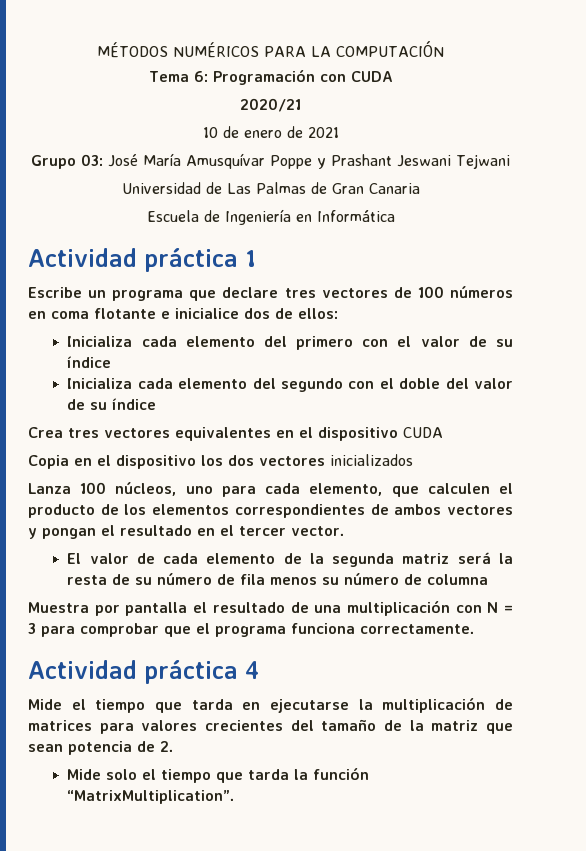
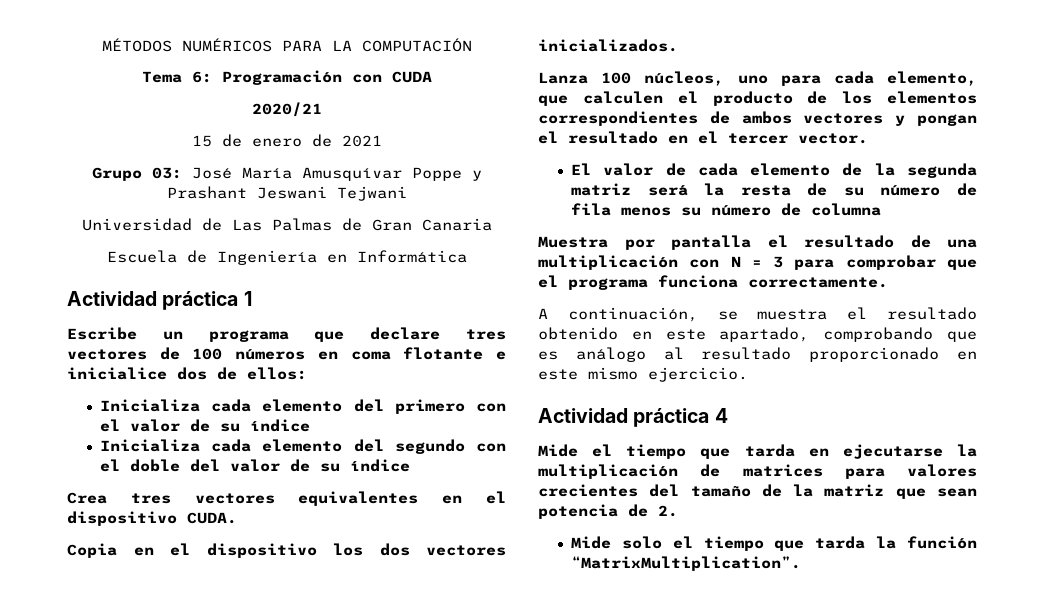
- 10 de enero de 2021
+ 15 de enero de 2021
- Crea tres vectores equivalentes en el dispositivo CUDA
+ Crea tres vectores equivalentes en el dispositivo CUDA.
- Copia en el dispositivo los dos vectores inicializados
+ Copia en el dispositivo los dos vectores inicializados.
+ A continuación, se muestra el resultado obtenido en este apartado, comprobando que es análogo al resultado proporcionado en este mismo ejercicio.

